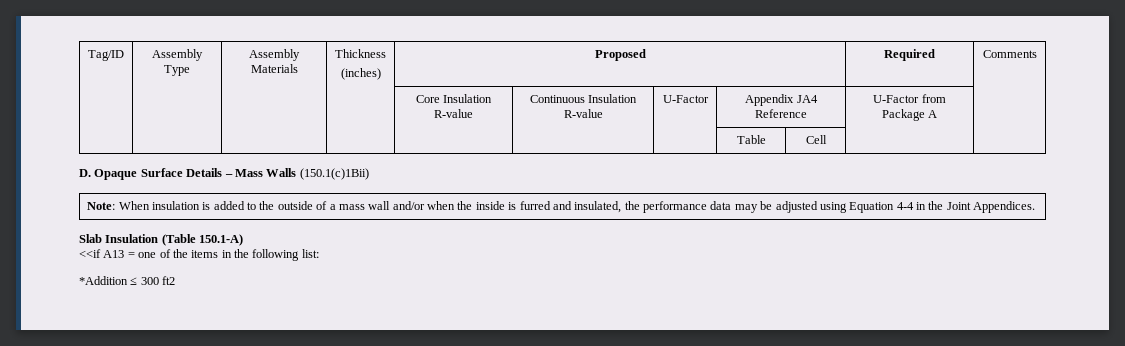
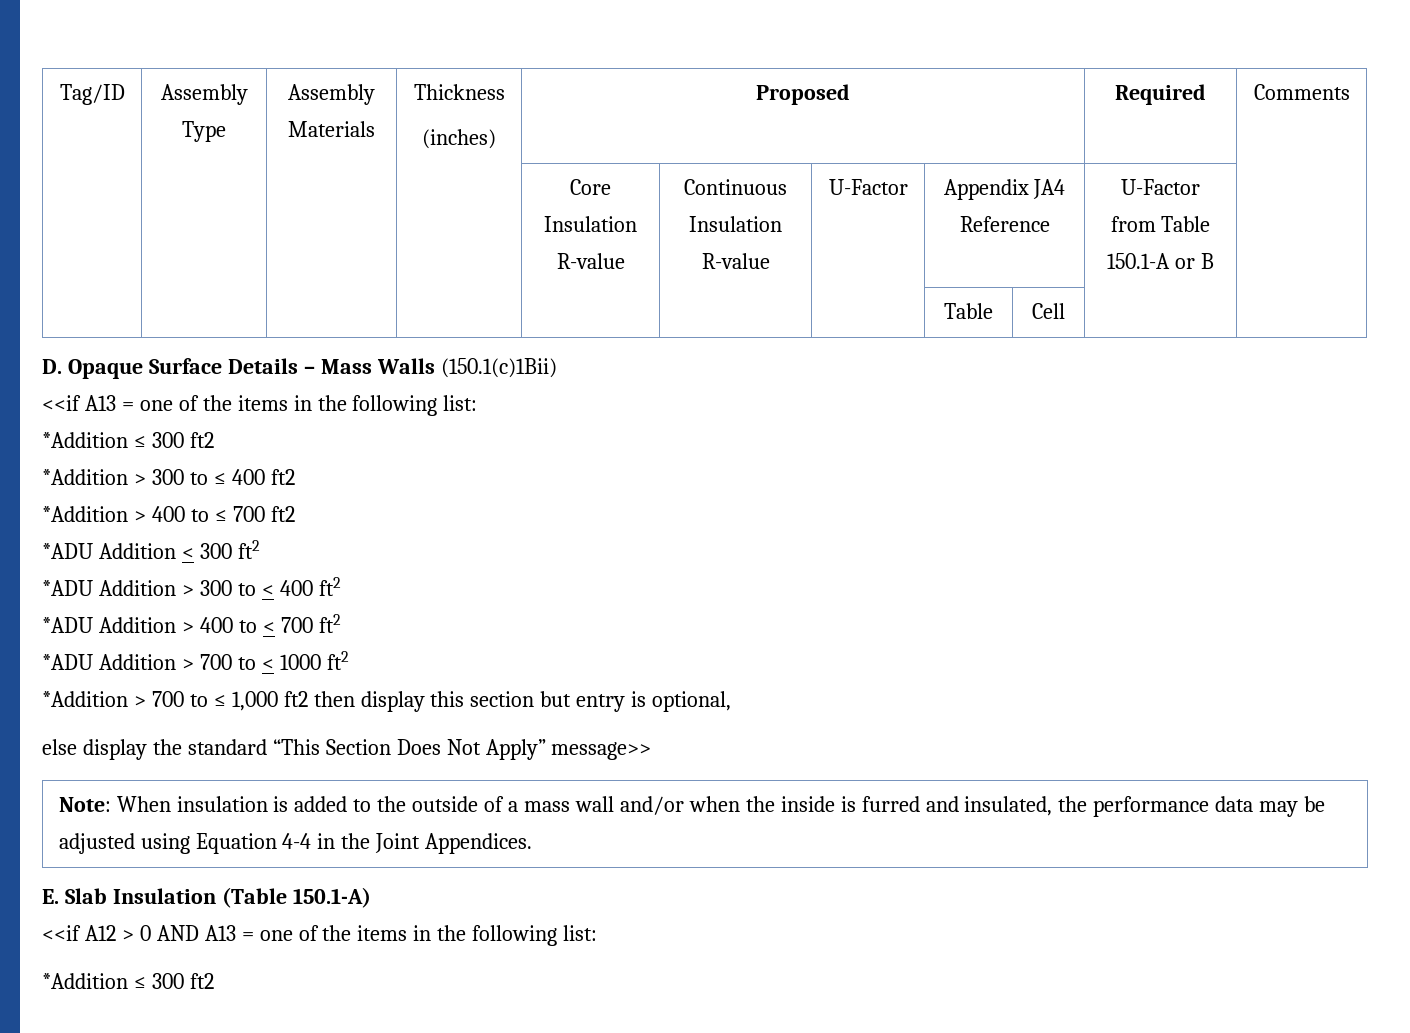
- | | | | Core Insulation R-value | Continuous Insulation R-value | U-Factor | Appendix JA4 Reference | U-Factor from Package A |
+ | | | | Core Insulation R-value | Continuous Insulation R-value | U-Factor | Appendix JA4 Reference | U-Factor from Table 150.1-A or B |
+ <<if A13 = one of the items in the following list:
+ *Addition ≤ 300 ft2
+ *Addition > 300 to ≤ 400 ft2
+ *Addition > 400 to ≤ 700 ft2
+ *ADU Addition < 300 ft2
+ *ADU Addition > 300 to < 400 ft2
+ *ADU Addition > 400 to < 700 ft2
+ *ADU Addition > 700 to < 1000 ft2
+ *Addition > 700 to ≤ 1,000 ft2 then display this section but entry is optional,
+ else display the standard “This Section Does Not Apply” message>>
- Slab Insulation (Table 150.1-A)
+ E. Slab Insulation (Table 150.1-A)
- <<if A13 = one of the items in the following list:
+ <<if A12 > 0 AND A13 = one of the items in the following list:

